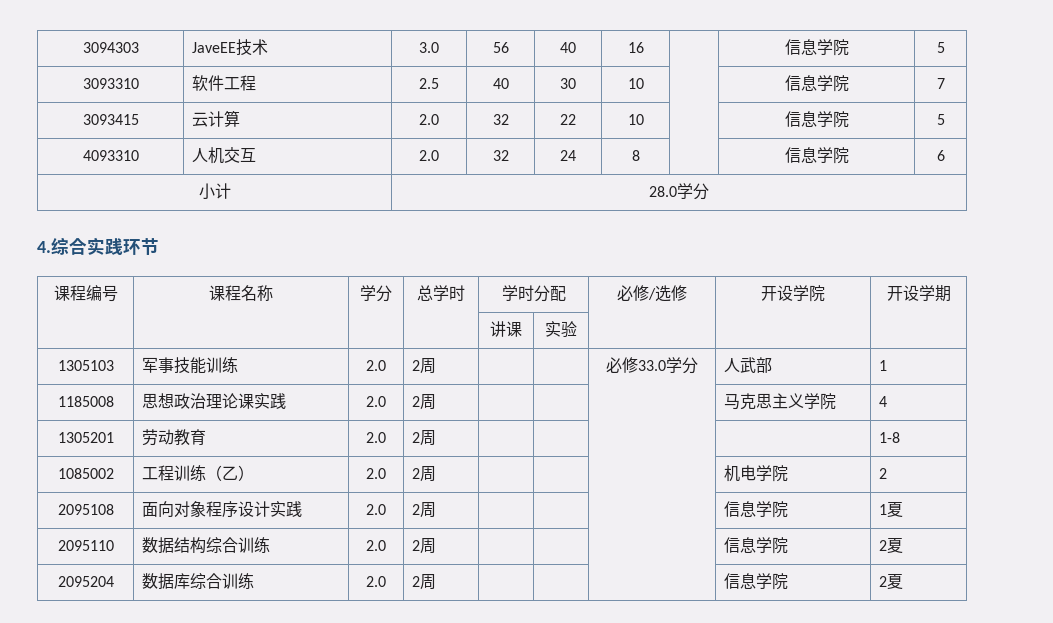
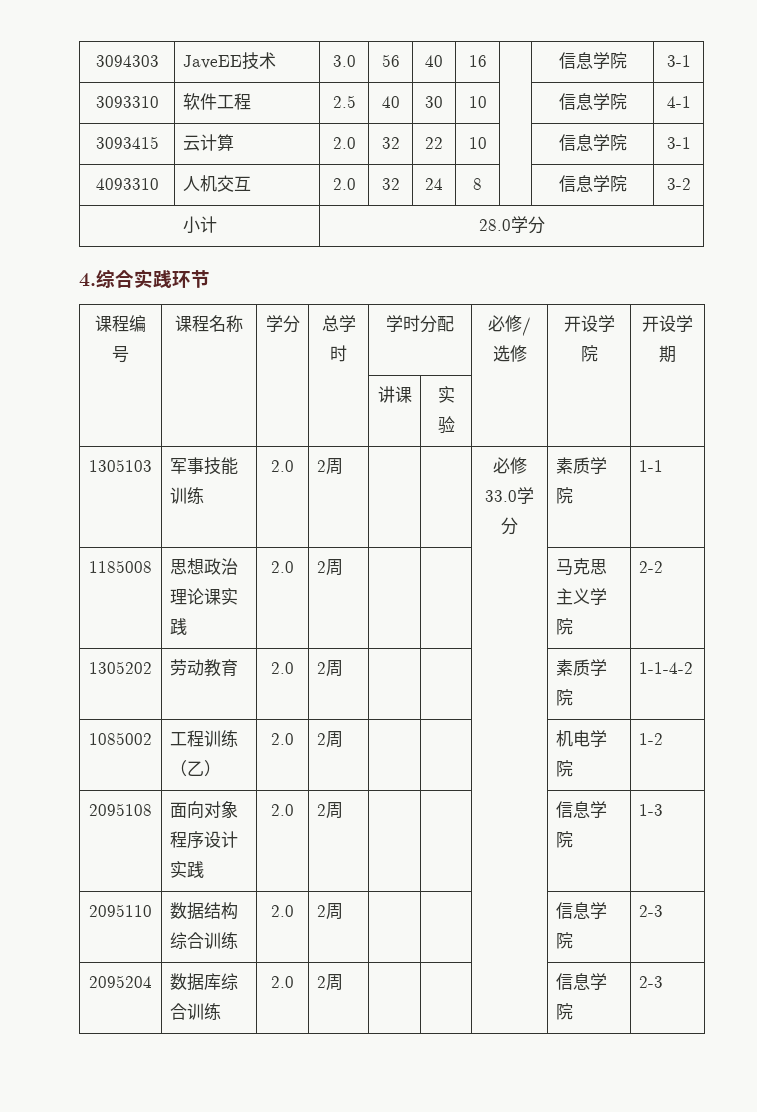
- 3094303 | JaveEE技术 | 3.0 | 56 | 40 | 16 | | 信息学院 | 5
+ 3094303 | JaveEE技术 | 3.0 | 56 | 40 | 16 | | 信息学院 | 3-1
- 3093310 | 软件工程 | 2.5 | 40 | 30 | 10 | | 信息学院 | 7
+ 3093310 | 软件工程 | 2.5 | 40 | 30 | 10 | | 信息学院 | 4-1
- 3093415 | 云计算 | 2.0 | 32 | 22 | 10 | | 信息学院 | 5
+ 3093415 | 云计算 | 2.0 | 32 | 22 | 10 | | 信息学院 | 3-1
- 4093310 | 人机交互 | 2.0 | 32 | 24 | 8 | | 信息学院 | 6
+ 4093310 | 人机交互 | 2.0 | 32 | 24 | 8 | | 信息学院 | 3-2
- 1305103 | 军事技能训练 | 2.0 | 2周 | | | 必修33.0学分 | 人武部 | 1
+ 1305103 | 军事技能训练 | 2.0 | 2周 | | | 必修33.0学分 | 素质学院 | 1-1
- 1185008 | 思想政治理论课实践 | 2.0 | 2周 | | | | 马克思主义学院 | 4
- 1305201 | 劳动教育 | 2.0 | 2周 | | | | | 1-8
+ 1185008 | 思想政治理论课实践 | 2.0 | 2周 | | | | 马克思主义学院 | 2-2
+ 1305202 | 劳动教育 | 2.0 | 2周 | | | | 素质学院 | 1-1-4-2
- 1085002 | 工程训练（乙） | 2.0 | 2周 | | | | 机电学院 | 2
+ 1085002 | 工程训练（乙） | 2.0 | 2周 | | | | 机电学院 | 1-2
- 2095108 | 面向对象程序设计实践 | 2.0 | 2周 | | | | 信息学院 | 1夏
+ 2095108 | 面向对象程序设计实践 | 2.0 | 2周 | | | | 信息学院 | 1-3
- 2095110 | 数据结构综合训练 | 2.0 | 2周 | | | | 信息学院 | 2夏
+ 2095110 | 数据结构综合训练 | 2.0 | 2周 | | | | 信息学院 | 2-3
- 2095204 | 数据库综合训练 | 2.0 | 2周 | | | | 信息学院 | 2夏
+ 2095204 | 数据库综合训练 | 2.0 | 2周 | | | | 信息学院 | 2-3

